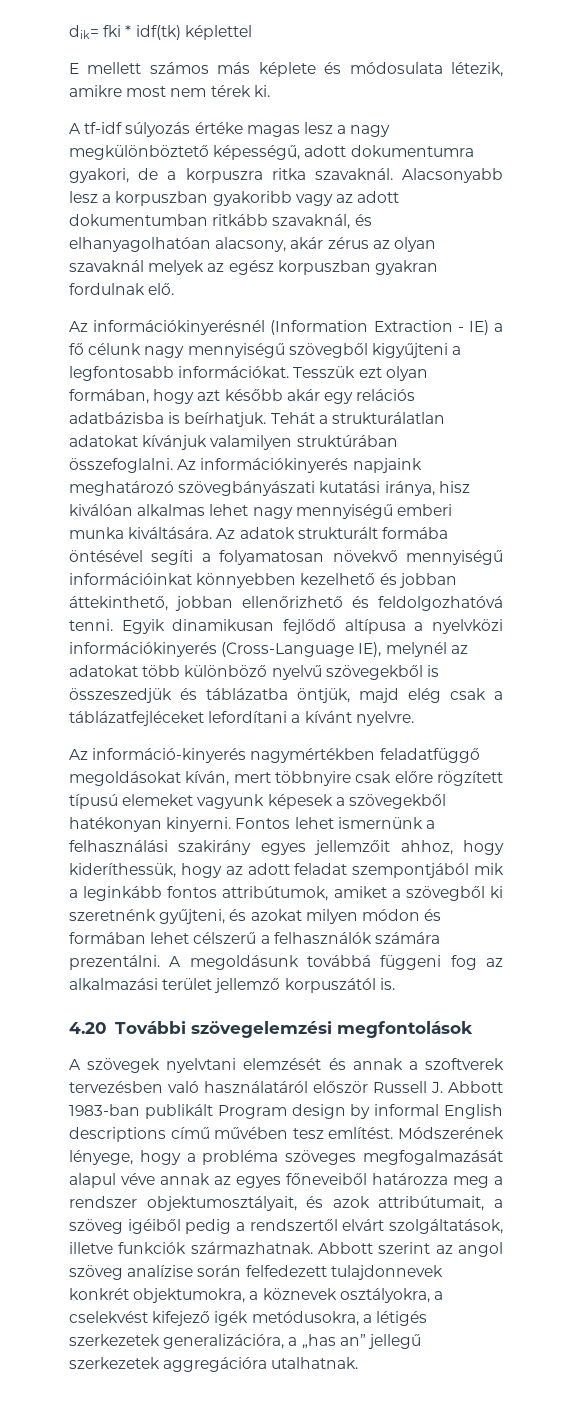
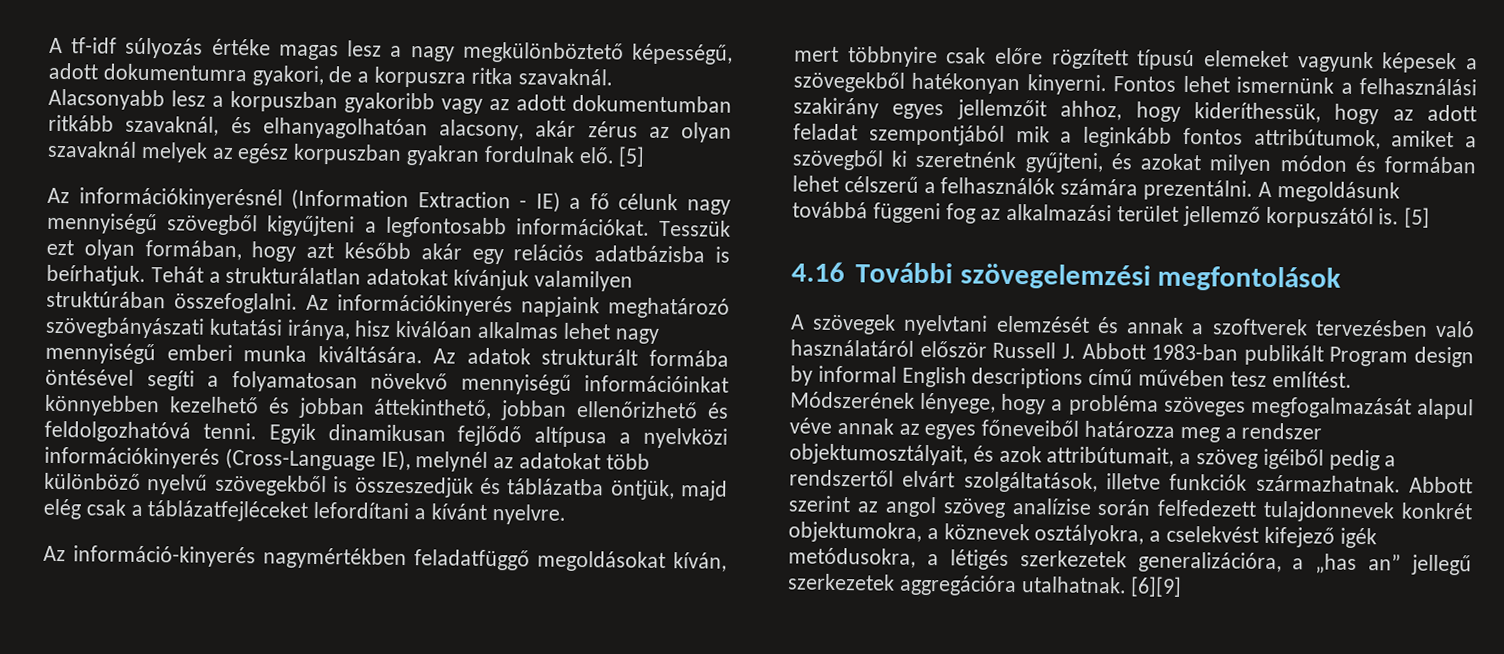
- dik= fki * idf(tk) képlettel
- E mellett számos más képlete és módosulata létezik, amikre most nem térek ki.
- Alacsonyabb lesz a korpuszban gyakoribb vagy az adott dokumentumban ritkább szavaknál, és elhanyagolhatóan alacsony, akár zérus az olyan szavaknál melyek az egész korpuszban gyakran fordulnak elő.
+ Alacsonyabb lesz a korpuszban gyakoribb vagy az adott dokumentumban ritkább szavaknál, és elhanyagolhatóan alacsony, akár zérus az olyan szavaknál melyek az egész korpuszban gyakran fordulnak elő. [5]
- A megoldásunk továbbá függeni fog az alkalmazási terület jellemző korpuszától is.
- 4.20 További szövegelemzési megfontolások
+ A megoldásunk továbbá függeni fog az alkalmazási terület jellemző korpuszától is. [5]
+ 4.16 További szövegelemzési megfontolások
+ [6][9]

